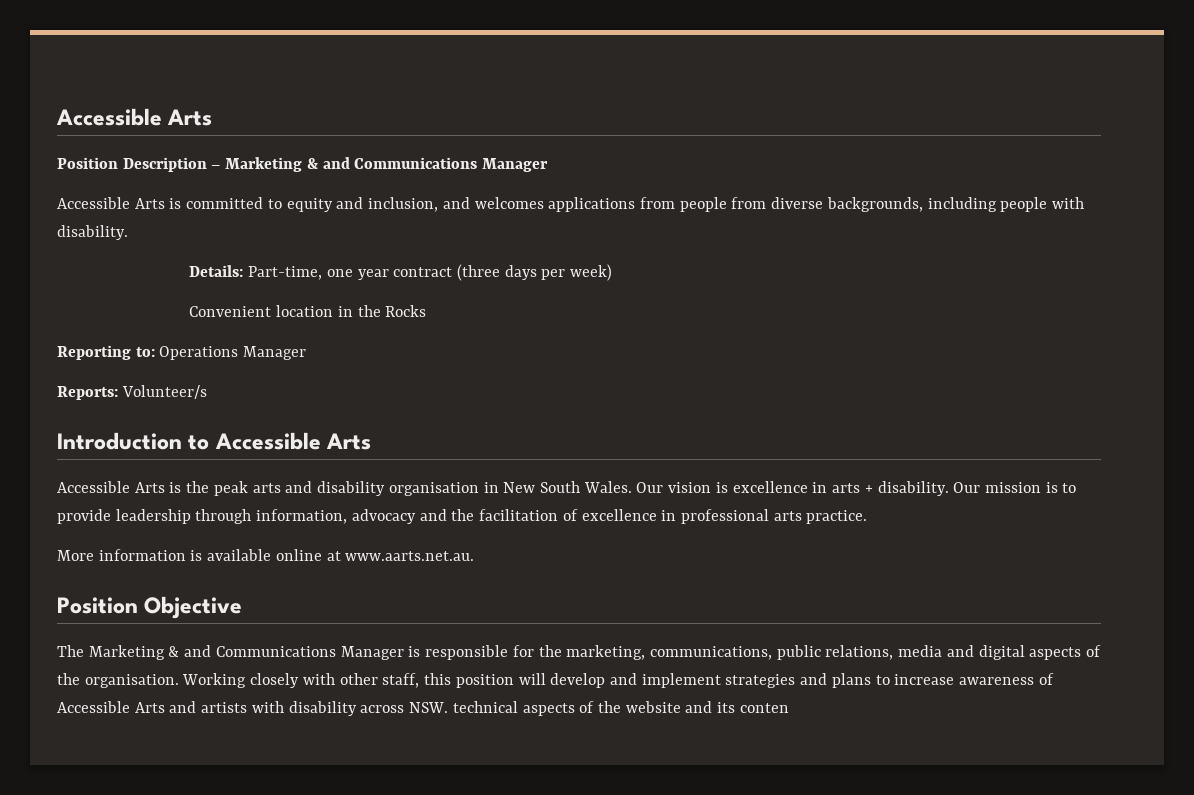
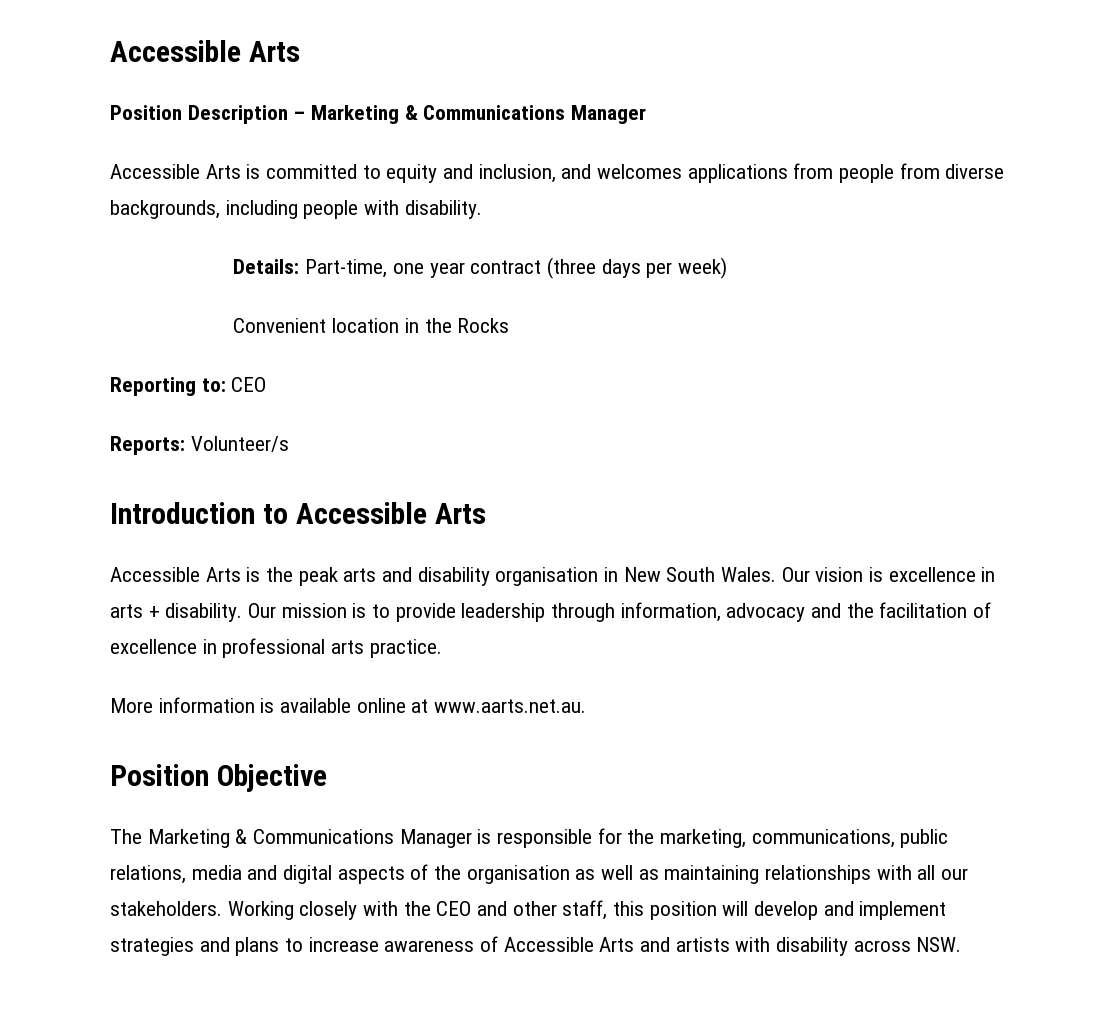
- Position Description – Marketing & and Communications Manager
+ Position Description – Marketing & Communications Manager
- Reporting to: Operations Manager
+ Reporting to: CEO
- The Marketing & and Communications Manager is responsible for the marketing, communications, public relations, media and digital aspects of the organisation. Working closely with other staff, this position will develop and implement strategies and plans to increase awareness of Accessible Arts and artists with disability across NSW. technical aspects of the website and its conten
+ The Marketing & Communications Manager is responsible for the marketing, communications, public relations, media and digital aspects of the organisation as well as maintaining relationships with all our stakeholders. Working closely with the CEO and other staff, this position will develop and implement strategies and plans to increase awareness of Accessible Arts and artists with disability across NSW.

